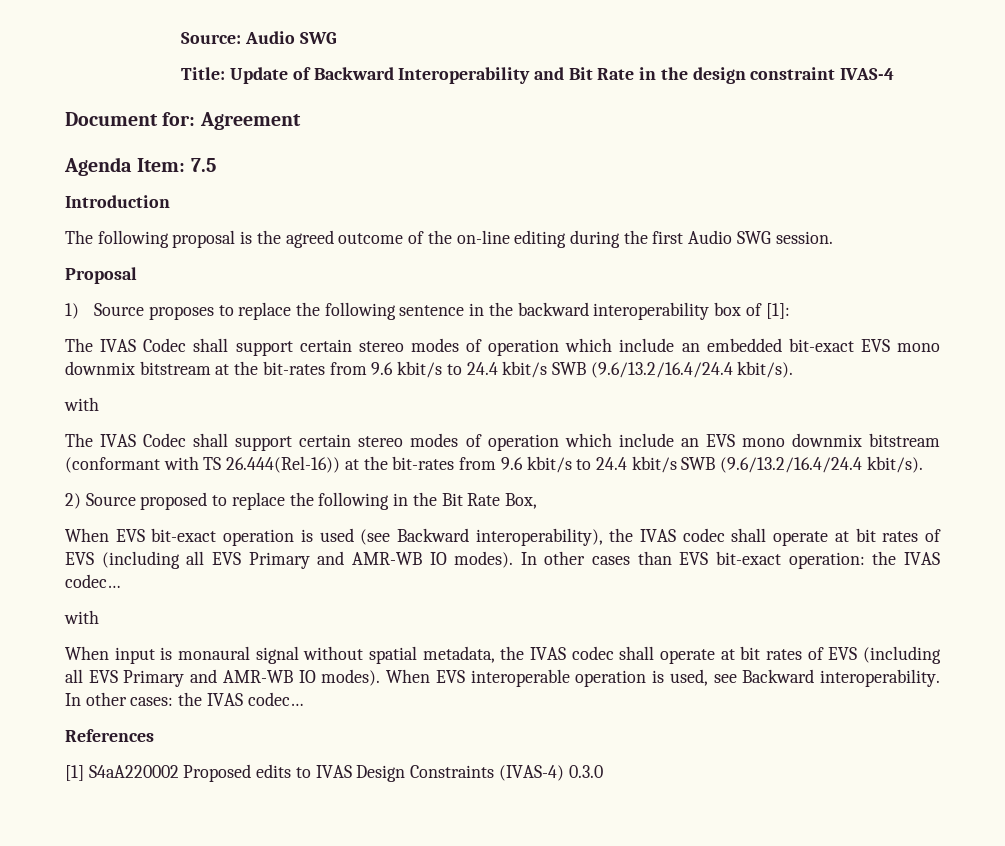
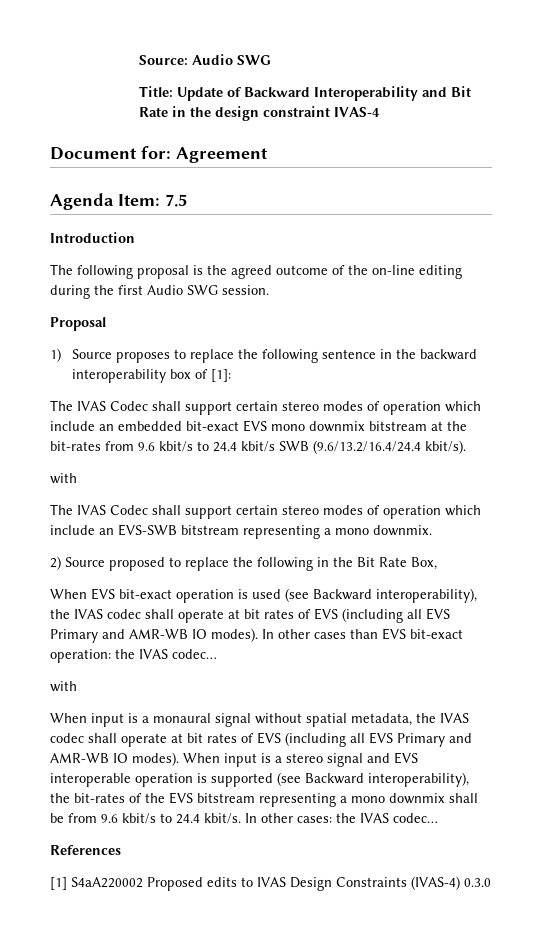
- The IVAS Codec shall support certain stereo modes of operation which include an EVS mono downmix bitstream (conformant with TS 26.444(Rel-16)) at the bit-rates from 9.6 kbit/s to 24.4 kbit/s SWB (9.6/13.2/16.4/24.4 kbit/s).
+ The IVAS Codec shall support certain stereo modes of operation which include an EVS-SWB bitstream representing a mono downmix.
- When input is monaural signal without spatial metadata, the IVAS codec shall operate at bit rates of EVS (including all EVS Primary and AMR-WB IO modes).
+ When input is a monaural signal without spatial metadata, the IVAS codec shall operate at bit rates of EVS (including all EVS Primary and AMR-WB IO modes).
- When EVS interoperable operation is used, see Backward interoperability.
+ When input is a stereo signal and EVS interoperable operation is supported (see Backward interoperability), the bit-rates of the EVS bitstream representing a mono downmix shall be from 9.6 kbit/s to 24.4 kbit/s.

